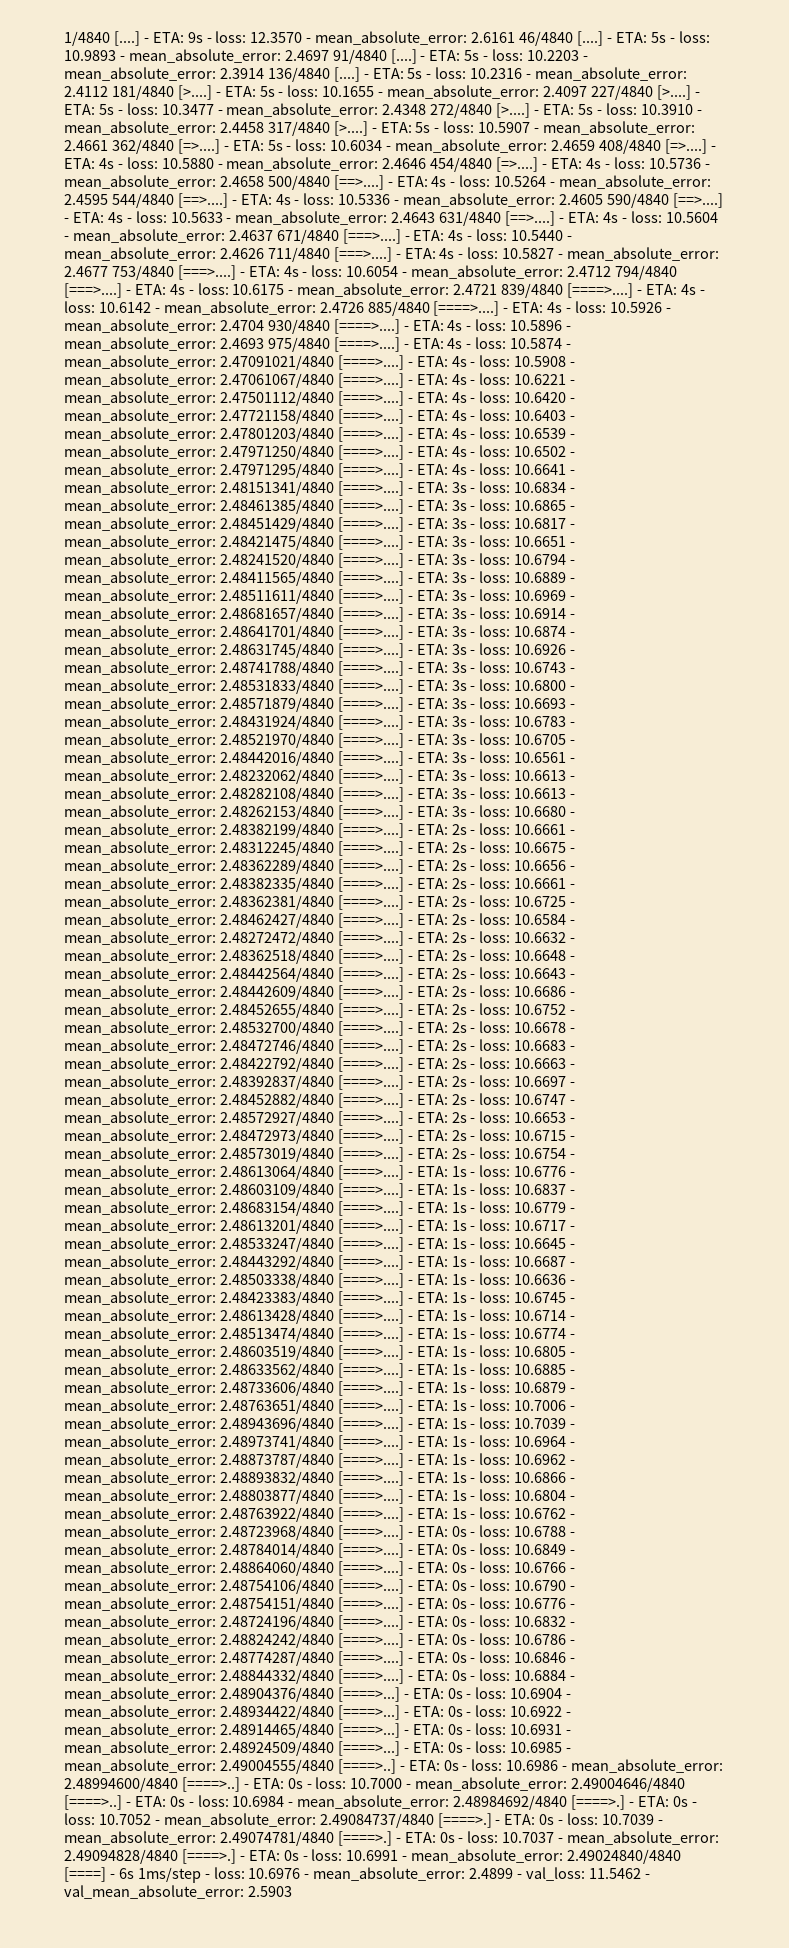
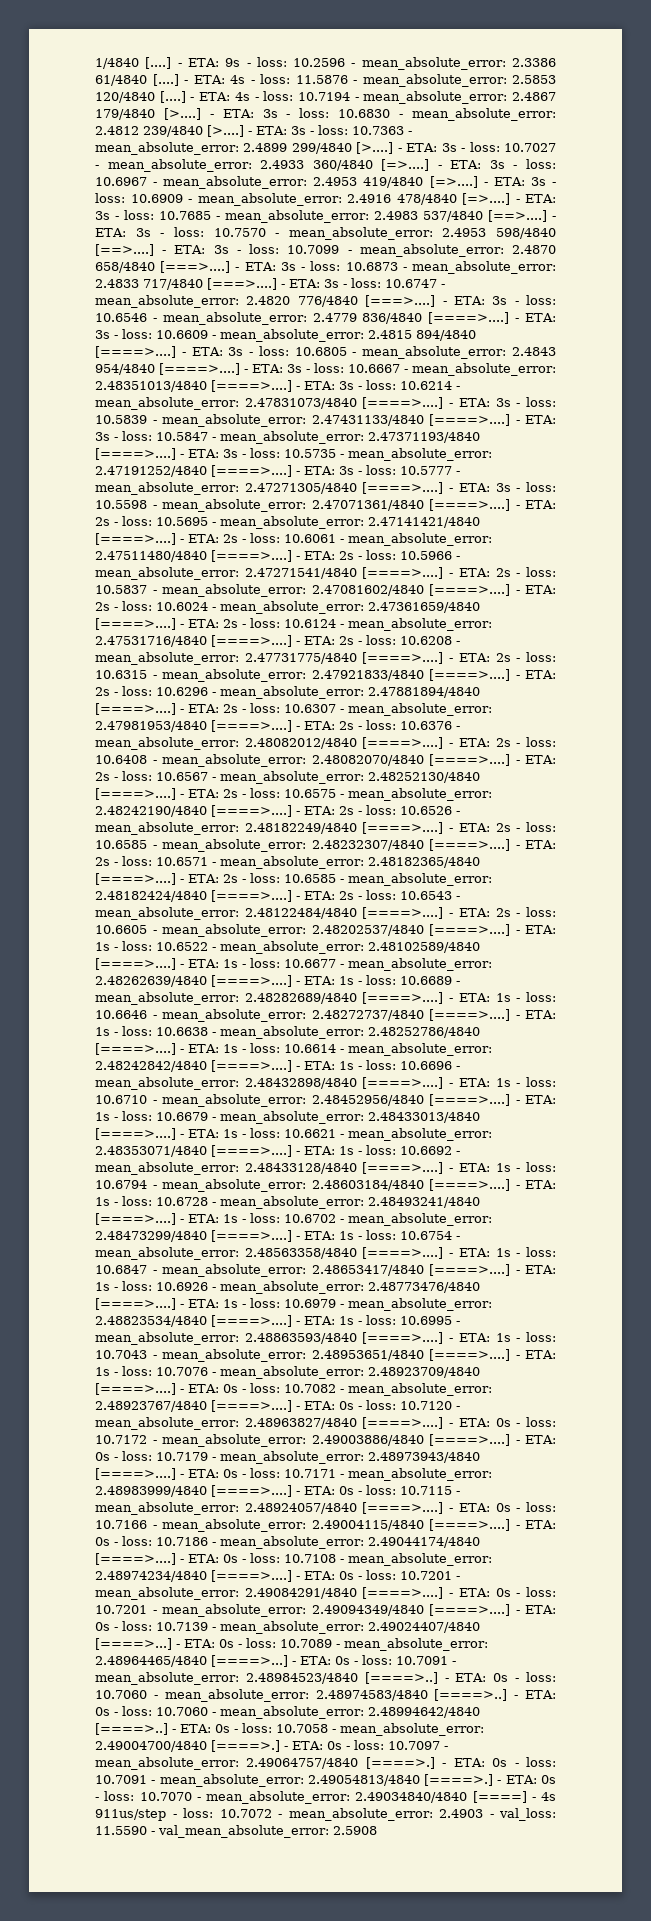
- - ETA: 9s - loss: 12.3570 - mean_absolute_error: 2.6161 46/4840 [....] - ETA: 5s - loss: 10.9893 - mean_absolute_error: 2.4697 91/4840 [....] - ETA: 5s - loss: 10.2203 - mean_absolute_error: 2.3914 136/4840 [....] - ETA: 5s - loss: 10.2316 - mean_absolute_error: 2.4112 181/4840 [>....] - ETA: 5s - loss: 10.1655 - mean_absolute_error: 2.4097 227/4840 [>....] - ETA: 5s - loss: 10.3477 - mean_absolute_error: 2.4348 272/4840 [>....] - ETA: 5s - loss: 10.3910 - mean_absolute_error: 2.4458 317/4840 [>....] - ETA: 5s - loss: 10.5907 - mean_absolute_error: 2.4661 362/4840 [=>....] - ETA: 5s - loss: 10.6034 - mean_absolute_error: 2.4659 408/4840 [=>....] - ETA: 4s - loss: 10.5880 - mean_absolute_error: 2.4646 454/4840 [=>....] - ETA: 4s - loss: 10.5736 - mean_absolute_error: 2.4658 500/4840 [==>....] - ETA: 4s - loss: 10.5264 - mean_absolute_error: 2.4595 544/4840 [==>....] - ETA: 4s - loss: 10.5336 - mean_absolute_error: 2.4605 590/4840 [==>....] - ETA: 4s - loss: 10.5633 - mean_absolute_error: 2.4643 631/4840 [==>....] - ETA: 4s - loss: 10.5604 - mean_absolute_error: 2.4637 671/4840 [===>....] - ETA: 4s - loss: 10.5440 - mean_absolute_error: 2.4626 711/4840 [===>....] - ETA: 4s - loss: 10.5827 - mean_absolute_error: 2.4677 753/4840 [===>....] - ETA: 4s - loss: 10.6054 - mean_absolute_error: 2.4712 794/4840 [===>....] - ETA: 4s - loss: 10.6175 - mean_absolute_error: 2.4721 839/4840 [====>....] - ETA: 4s - loss: 10.6142 - mean_absolute_error: 2.4726 885/4840 [====>....] - ETA: 4s - loss: 10.5926 - mean_absolute_error: 2.4704 930/4840 [====>....] - ETA: 4s - loss: 10.5896 - mean_absolute_error: 2.4693 975/4840 [====>....] - ETA: 4s - loss: 10.5874 - mean_absolute_error: 2.47091021/4840 [====>....] - ETA: 4s - loss: 10.5908 - mean_absolute_error: 2.47061067/4840 [====>....] - ETA: 4s - loss: 10.6221 - mean_absolute_error: 2.47501112/4840 [====>....] - ETA: 4s - loss: 10.6420 - mean_absolute_error: 2.47721158/4840 [====>....] - ETA: 4s - loss: 10.6403 - mean_absolute_error: 2.47801203/4840 [====>....] - ETA: 4s - loss: 10.6539 - mean_absolute_error: 2.47971250/4840 [====>....] - ETA: 4s - loss: 10.6502 - mean_absolute_error: 2.47971295/4840 [====>....] - ETA: 4s - loss: 10.6641 - mean_absolute_error: 2.48151341/4840 [====>....] - ETA: 3s - loss: 10.6834 - mean_absolute_error: 2.48461385/4840 [====>....] - ETA: 3s - loss: 10.6865 - mean_absolute_error: 2.48451429/4840 [====>....] - ETA: 3s - loss: 10.6817 - mean_absolute_error: 2.48421475/4840 [====>....] - ETA: 3s - loss: 10.6651 - mean_absolute_error: 2.48241520/4840 [====>....] - ETA: 3s - loss: 10.6794 - mean_absolute_error: 2.48411565/4840 [====>....] - ETA: 3s - loss: 10.6889 - mean_absolute_error: 2.48511611/4840 [====>....] - ETA: 3s - loss: 10.6969 - mean_absolute_error: 2.48681657/4840 [====>....] - ETA: 3s - loss: 10.6914 - mean_absolute_error: 2.48641701/4840 [====>....] - ETA: 3s - loss: 10.6874 - mean_absolute_error: 2.48631745/4840 [====>....] - ETA: 3s - loss: 10.6926 - mean_absolute_error: 2.48741788/4840 [====>....] - ETA: 3s - loss: 10.6743 - mean_absolute_error: 2.48531833/4840 [====>....] - ETA: 3s - loss: 10.6800 - mean_absolute_error: 2.48571879/4840 [====>....] - ETA: 3s - loss: 10.6693 - mean_absolute_error: 2.48431924/4840 [====>....] - ETA: 3s - loss: 10.6783 - mean_absolute_error: 2.48521970/4840 [====>....] - ETA: 3s - loss: 10.6705 - mean_absolute_error: 2.48442016/4840 [====>....] - ETA: 3s - loss: 10.6561 - mean_absolute_error: 2.48232062/4840 [====>....] - ETA: 3s - loss: 10.6613 - mean_absolute_error: 2.48282108/4840 [====>....] - ETA: 3s - loss: 10.6613 - mean_absolute_error: 2.48262153/4840 [====>....] - ETA: 3s - loss: 10.6680 - mean_absolute_error: 2.48382199/4840 [====>....] - ETA: 2s - loss: 10.6661 - mean_absolute_error: 2.48312245/4840 [====>....] - ETA: 2s - loss: 10.6675 - mean_absolute_error: 2.48362289/4840 [====>....] - ETA: 2s - loss: 10.6656 - mean_absolute_error: 2.48382335/4840 [====>....] - ETA: 2s - loss: 10.6661 - mean_absolute_error: 2.48362381/4840 [====>....] - ETA: 2s - loss: 10.6725 - mean_absolute_error: 2.48462427/4840 [====>....] - ETA: 2s - loss: 10.6584 - mean_absolute_error: 2.48272472/4840 [====>....] - ETA: 2s - loss: 10.6632 - mean_absolute_error: 2.48362518/4840 [====>....] - ETA: 2s - loss: 10.6648 - mean_absolute_error: 2.48442564/4840 [====>....] - ETA: 2s - loss: 10.6643 - mean_absolute_error: 2.48442609/4840 [====>....] - ETA: 2s - loss: 10.6686 - mean_absolute_error: 2.48452655/4840 [====>....] - ETA: 2s - loss: 10.6752 - mean_absolute_error: 2.48532700/4840 [====>....] - ETA: 2s - loss: 10.6678 - mean_absolute_error: 2.48472746/4840 [====>....] - ETA: 2s - loss: 10.6683 - mean_absolute_error: 2.48422792/4840 [====>....] - ETA: 2s - loss: 10.6663 - mean_absolute_error: 2.48392837/4840 [====>....] - ETA: 2s - loss: 10.6697 - mean_absolute_error: 2.48452882/4840 [====>....] - ETA: 2s - loss: 10.6747 - mean_absolute_error: 2.48572927/4840 [====>....] - ETA: 2s - loss: 10.6653 - mean_absolute_error: 2.48472973/4840 [====>....] - ETA: 2s - loss: 10.6715 - mean_absolute_error: 2.48573019/4840 [====>....] - ETA: 2s - loss: 10.6754 - mean_absolute_error: 2.48613064/4840 [====>....] - ETA: 1s - loss: 10.6776 - mean_absolute_error: 2.48603109/4840 [====>....] - ETA: 1s - loss: 10.6837 - mean_absolute_error: 2.48683154/4840 [====>....] - ETA: 1s - loss: 10.6779 - mean_absolute_error: 2.48613201/4840 [====>....] - ETA: 1s - loss: 10.6717 - mean_absolute_error: 2.48533247/4840 [====>....] - ETA: 1s - loss: 10.6645 - mean_absolute_error: 2.48443292/4840 [====>....] - ETA: 1s - loss: 10.6687 - mean_absolute_error: 2.48503338/4840 [====>....] - ETA: 1s - loss: 10.6636 - mean_absolute_error: 2.48423383/4840 [====>....] - ETA: 1s - loss: 10.6745 - mean_absolute_error: 2.48613428/4840 [====>....] - ETA: 1s - loss: 10.6714 - mean_absolute_error: 2.48513474/4840 [====>....] - ETA: 1s - loss: 10.6774 - mean_absolute_error: 2.48603519/4840 [====>....] - ETA: 1s - loss: 10.6805 - mean_absolute_error: 2.48633562/4840 [====>....] - ETA: 1s - loss: 10.6885 - mean_absolute_error: 2.48733606/4840 [====>....] - ETA: 1s - loss: 10.6879 - mean_absolute_error: 2.48763651/4840 [====>....] - ETA: 1s - loss: 10.7006 - mean_absolute_error: 2.48943696/4840 [====>....] - ETA: 1s - loss: 10.7039 - mean_absolute_error: 2.48973741/4840 [====>....] - ETA: 1s - loss: 10.6964 - mean_absolute_error: 2.48873787/4840 [====>....] - ETA: 1s - loss: 10.6962 - mean_absolute_error: 2.48893832/4840 [====>....] - ETA: 1s - loss: 10.6866 - mean_absolute_error: 2.48803877/4840 [====>....] - ETA: 1s - loss: 10.6804 - mean_absolute_error: 2.48763922/4840 [====>....] - ETA: 1s - loss: 10.6762 - mean_absolute_error: 2.48723968/4840 [====>....] - ETA: 0s - loss: 10.6788 - mean_absolute_error: 2.48784014/4840 [====>....] - ETA: 0s - loss: 10.6849 - mean_absolute_error: 2.48864060/4840 [====>....] - ETA: 0s - loss: 10.6766 - mean_absolute_error: 2.48754106/4840 [====>....] - ETA: 0s - loss: 10.6790 - mean_absolute_error: 2.48754151/4840 [====>....] - ETA: 0s - loss: 10.6776 - mean_absolute_error: 2.48724196/4840 [====>....] - ETA: 0s - loss: 10.6832 - mean_absolute_error: 2.48824242/4840 [====>....] - ETA: 0s - loss: 10.6786 - mean_absolute_error: 2.48774287/4840 [====>....] - ETA: 0s - loss: 10.6846 - mean_absolute_error: 2.48844332/4840 [====>....] - ETA: 0s - loss: 10.6884 - mean_absolute_error: 2.48904376/4840 [====>...] - ETA: 0s - loss: 10.6904 - mean_absolute_error: 2.48934422/4840 [====>...] - ETA: 0s - loss: 10.6922 - mean_absolute_error: 2.48914465/4840 [====>...] - ETA: 0s - loss: 10.6931 - mean_absolute_error: 2.48924509/4840 [====>...] - ETA: 0s - loss: 10.6985 - mean_absolute_error: 2.49004555/4840 [====>..] - ETA: 0s - loss: 10.6986 - mean_absolute_error: 2.48994600/4840 [====>..] - ETA: 0s - loss: 10.7000 - mean_absolute_error: 2.49004646/4840 [====>..] - ETA: 0s - loss: 10.6984 - mean_absolute_error: 2.48984692/4840 [====>.] - ETA: 0s - loss: 10.7052 - mean_absolute_error: 2.49084737/4840 [====>.] - ETA: 0s - loss: 10.7039 - mean_absolute_error: 2.49074781/4840 [====>.] - ETA: 0s - loss: 10.7037 - mean_absolute_error: 2.49094828/4840 [====>.] - ETA: 0s - loss: 10.6991 - mean_absolute_error: 2.49024840/4840 [====] - 6s 1ms/step - loss: 10.6976 - mean_absolute_error: 2.4899 - val_loss: 11.5462 - val_mean_absolute_error: 2.5903
+ - ETA: 9s - loss: 10.2596 - mean_absolute_error: 2.3386 61/4840 [....] - ETA: 4s - loss: 11.5876 - mean_absolute_error: 2.5853 120/4840 [....] - ETA: 4s - loss: 10.7194 - mean_absolute_error: 2.4867 179/4840 [>....] - ETA: 3s - loss: 10.6830 - mean_absolute_error: 2.4812 239/4840 [>....] - ETA: 3s - loss: 10.7363 - mean_absolute_error: 2.4899 299/4840 [>....] - ETA: 3s - loss: 10.7027 - mean_absolute_error: 2.4933 360/4840 [=>....] - ETA: 3s - loss: 10.6967 - mean_absolute_error: 2.4953 419/4840 [=>....] - ETA: 3s - loss: 10.6909 - mean_absolute_error: 2.4916 478/4840 [=>....] - ETA: 3s - loss: 10.7685 - mean_absolute_error: 2.4983 537/4840 [==>....] - ETA: 3s - loss: 10.7570 - mean_absolute_error: 2.4953 598/4840 [==>....] - ETA: 3s - loss: 10.7099 - mean_absolute_error: 2.4870 658/4840 [===>....] - ETA: 3s - loss: 10.6873 - mean_absolute_error: 2.4833 717/4840 [===>....] - ETA: 3s - loss: 10.6747 - mean_absolute_error: 2.4820 776/4840 [===>....] - ETA: 3s - loss: 10.6546 - mean_absolute_error: 2.4779 836/4840 [====>....] - ETA: 3s - loss: 10.6609 - mean_absolute_error: 2.4815 894/4840 [====>....] - ETA: 3s - loss: 10.6805 - mean_absolute_error: 2.4843 954/4840 [====>....] - ETA: 3s - loss: 10.6667 - mean_absolute_error: 2.48351013/4840 [====>....] - ETA: 3s - loss: 10.6214 - mean_absolute_error: 2.47831073/4840 [====>....] - ETA: 3s - loss: 10.5839 - mean_absolute_error: 2.47431133/4840 [====>....] - ETA: 3s - loss: 10.5847 - mean_absolute_error: 2.47371193/4840 [====>....] - ETA: 3s - loss: 10.5735 - mean_absolute_error: 2.47191252/4840 [====>....] - ETA: 3s - loss: 10.5777 - mean_absolute_error: 2.47271305/4840 [====>....] - ETA: 3s - loss: 10.5598 - mean_absolute_error: 2.47071361/4840 [====>....] - ETA: 2s - loss: 10.5695 - mean_absolute_error: 2.47141421/4840 [====>....] - ETA: 2s - loss: 10.6061 - mean_absolute_error: 2.47511480/4840 [====>....] - ETA: 2s - loss: 10.5966 - mean_absolute_error: 2.47271541/4840 [====>....] - ETA: 2s - loss: 10.5837 - mean_absolute_error: 2.47081602/4840 [====>....] - ETA: 2s - loss: 10.6024 - mean_absolute_error: 2.47361659/4840 [====>....] - ETA: 2s - loss: 10.6124 - mean_absolute_error: 2.47531716/4840 [====>....] - ETA: 2s - loss: 10.6208 - mean_absolute_error: 2.47731775/4840 [====>....] - ETA: 2s - loss: 10.6315 - mean_absolute_error: 2.47921833/4840 [====>....] - ETA: 2s - loss: 10.6296 - mean_absolute_error: 2.47881894/4840 [====>....] - ETA: 2s - loss: 10.6307 - mean_absolute_error: 2.47981953/4840 [====>....] - ETA: 2s - loss: 10.6376 - mean_absolute_error: 2.48082012/4840 [====>....] - ETA: 2s - loss: 10.6408 - mean_absolute_error: 2.48082070/4840 [====>....] - ETA: 2s - loss: 10.6567 - mean_absolute_error: 2.48252130/4840 [====>....] - ETA: 2s - loss: 10.6575 - mean_absolute_error: 2.48242190/4840 [====>....] - ETA: 2s - loss: 10.6526 - mean_absolute_error: 2.48182249/4840 [====>....] - ETA: 2s - loss: 10.6585 - mean_absolute_error: 2.48232307/4840 [====>....] - ETA: 2s - loss: 10.6571 - mean_absolute_error: 2.48182365/4840 [====>....] - ETA: 2s - loss: 10.6585 - mean_absolute_error: 2.48182424/4840 [====>....] - ETA: 2s - loss: 10.6543 - mean_absolute_error: 2.48122484/4840 [====>....] - ETA: 2s - loss: 10.6605 - mean_absolute_error: 2.48202537/4840 [====>....] - ETA: 1s - loss: 10.6522 - mean_absolute_error: 2.48102589/4840 [====>....] - ETA: 1s - loss: 10.6677 - mean_absolute_error: 2.48262639/4840 [====>....] - ETA: 1s - loss: 10.6689 - mean_absolute_error: 2.48282689/4840 [====>....] - ETA: 1s - loss: 10.6646 - mean_absolute_error: 2.48272737/4840 [====>....] - ETA: 1s - loss: 10.6638 - mean_absolute_error: 2.48252786/4840 [====>....] - ETA: 1s - loss: 10.6614 - mean_absolute_error: 2.48242842/4840 [====>....] - ETA: 1s - loss: 10.6696 - mean_absolute_error: 2.48432898/4840 [====>....] - ETA: 1s - loss: 10.6710 - mean_absolute_error: 2.48452956/4840 [====>....] - ETA: 1s - loss: 10.6679 - mean_absolute_error: 2.48433013/4840 [====>....] - ETA: 1s - loss: 10.6621 - mean_absolute_error: 2.48353071/4840 [====>....] - ETA: 1s - loss: 10.6692 - mean_absolute_error: 2.48433128/4840 [====>....] - ETA: 1s - loss: 10.6794 - mean_absolute_error: 2.48603184/4840 [====>....] - ETA: 1s - loss: 10.6728 - mean_absolute_error: 2.48493241/4840 [====>....] - ETA: 1s - loss: 10.6702 - mean_absolute_error: 2.48473299/4840 [====>....] - ETA: 1s - loss: 10.6754 - mean_absolute_error: 2.48563358/4840 [====>....] - ETA: 1s - loss: 10.6847 - mean_absolute_error: 2.48653417/4840 [====>....] - ETA: 1s - loss: 10.6926 - mean_absolute_error: 2.48773476/4840 [====>....] - ETA: 1s - loss: 10.6979 - mean_absolute_error: 2.48823534/4840 [====>....] - ETA: 1s - loss: 10.6995 - mean_absolute_error: 2.48863593/4840 [====>....] - ETA: 1s - loss: 10.7043 - mean_absolute_error: 2.48953651/4840 [====>....] - ETA: 1s - loss: 10.7076 - mean_absolute_error: 2.48923709/4840 [====>....] - ETA: 0s - loss: 10.7082 - mean_absolute_error: 2.48923767/4840 [====>....] - ETA: 0s - loss: 10.7120 - mean_absolute_error: 2.48963827/4840 [====>....] - ETA: 0s - loss: 10.7172 - mean_absolute_error: 2.49003886/4840 [====>....] - ETA: 0s - loss: 10.7179 - mean_absolute_error: 2.48973943/4840 [====>....] - ETA: 0s - loss: 10.7171 - mean_absolute_error: 2.48983999/4840 [====>....] - ETA: 0s - loss: 10.7115 - mean_absolute_error: 2.48924057/4840 [====>....] - ETA: 0s - loss: 10.7166 - mean_absolute_error: 2.49004115/4840 [====>....] - ETA: 0s - loss: 10.7186 - mean_absolute_error: 2.49044174/4840 [====>....] - ETA: 0s - loss: 10.7108 - mean_absolute_error: 2.48974234/4840 [====>....] - ETA: 0s - loss: 10.7201 - mean_absolute_error: 2.49084291/4840 [====>....] - ETA: 0s - loss: 10.7201 - mean_absolute_error: 2.49094349/4840 [====>....] - ETA: 0s - loss: 10.7139 - mean_absolute_error: 2.49024407/4840 [====>...] - ETA: 0s - loss: 10.7089 - mean_absolute_error: 2.48964465/4840 [====>...] - ETA: 0s - loss: 10.7091 - mean_absolute_error: 2.48984523/4840 [====>..] - ETA: 0s - loss: 10.7060 - mean_absolute_error: 2.48974583/4840 [====>..] - ETA: 0s - loss: 10.7060 - mean_absolute_error: 2.48994642/4840 [====>..] - ETA: 0s - loss: 10.7058 - mean_absolute_error: 2.49004700/4840 [====>.] - ETA: 0s - loss: 10.7097 - mean_absolute_error: 2.49064757/4840 [====>.] - ETA: 0s - loss: 10.7091 - mean_absolute_error: 2.49054813/4840 [====>.] - ETA: 0s - loss: 10.7070 - mean_absolute_error: 2.49034840/4840 [====] - 4s 911us/step - loss: 10.7072 - mean_absolute_error: 2.4903 - val_loss: 11.5590 - val_mean_absolute_error: 2.5908

